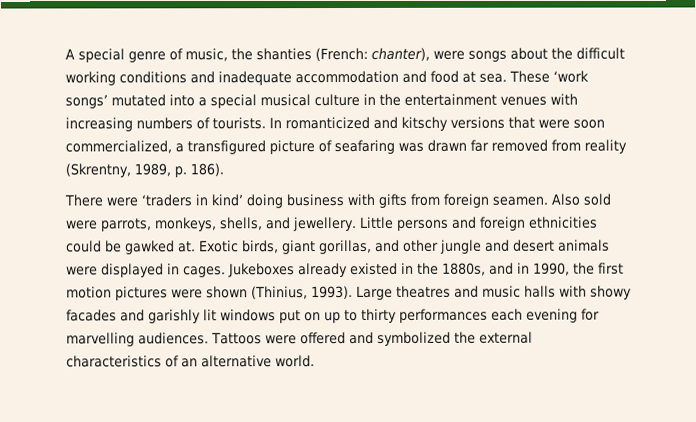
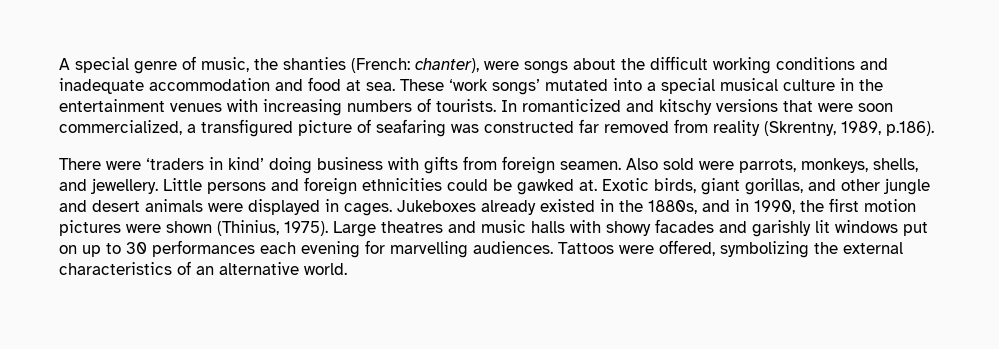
- In romanticized and kitschy versions that were soon commercialized, a transfigured picture of seafaring was drawn far removed from reality (Skrentny, 1989, p. 186).
+ In romanticized and kitschy versions that were soon commercialized, a transfigured picture of seafaring was constructed far removed from reality (Skrentny, 1989, p.186).
- Jukeboxes already existed in the 1880s, and in 1990, the first motion pictures were shown (Thinius, 1993).
+ Jukeboxes already existed in the 1880s, and in 1990, the first motion pictures were shown (Thinius, 1975).
- Large theatres and music halls with showy facades and garishly lit windows put on up to thirty performances each evening for marvelling audiences.
+ Large theatres and music halls with showy facades and garishly lit windows put on up to 30 performances each evening for marvelling audiences.
- Tattoos were offered and symbolized the external characteristics of an alternative world.
+ Tattoos were offered, symbolizing the external characteristics of an alternative world.

